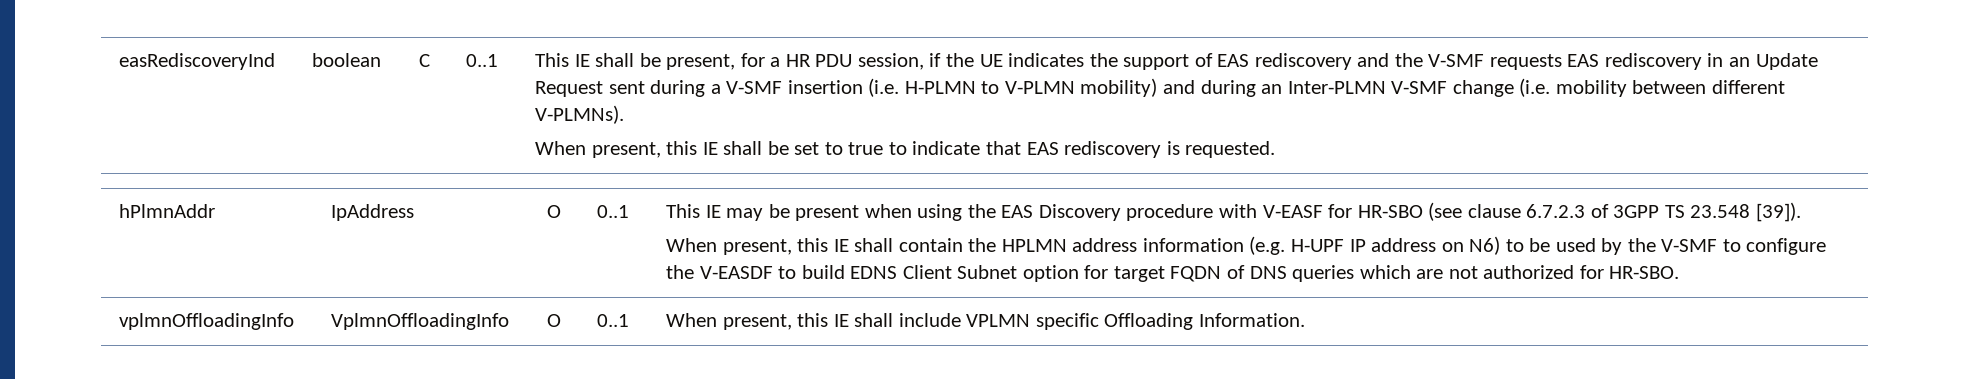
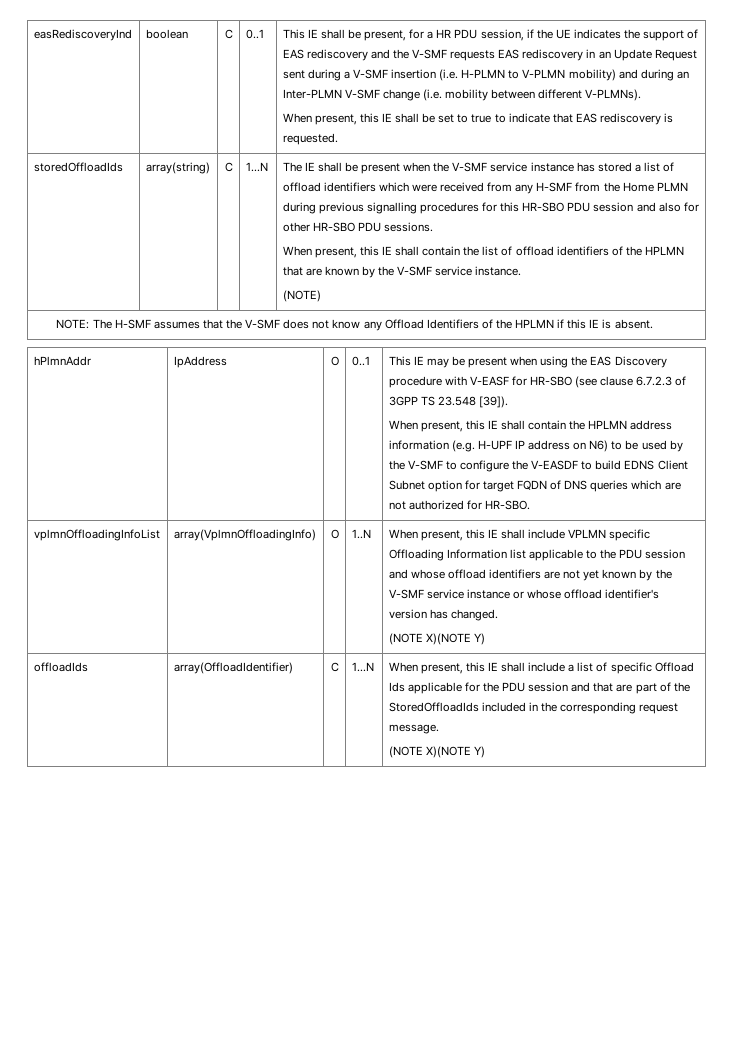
+ storedOffloadIds | array(string) | C | 1...N | The IE shall be present when the V-SMF service instance has stored a list of offload identifiers which were received from any H-SMF from the Home PLMN during previous signalling procedures for this HR-SBO PDU session and also for other HR-SBO PDU sessions.
+ When present, this IE shall contain the list of offload identifiers of the HPLMN that are known by the V-SMF service instance.
+ (NOTE)
+ NOTE: The H-SMF assumes that the V-SMF does not know any Offload Identifiers of the HPLMN if this IE is absent.
- vplmnOffloadingInfo | VplmnOffloadingInfo | O | 0..1
+ vplmnOffloadingInfoList | array(VplmnOffloadingInfo) | O | 1..N
- When present, this IE shall include VPLMN specific Offloading Information.
+ When present, this IE shall include VPLMN specific Offloading Information list applicable to the PDU session and whose offload identifiers are not yet known by the V-SMF service instance or whose offload identifier's version has changed.
+ (NOTE X)(NOTE Y)
+ offloadIds | array(OffloadIdentifier) | C | 1...N | When present, this IE shall include a list of specific Offload Ids applicable for the PDU session and that are part of the StoredOffloadIds included in the corresponding request message.
+ (NOTE X)(NOTE Y)

